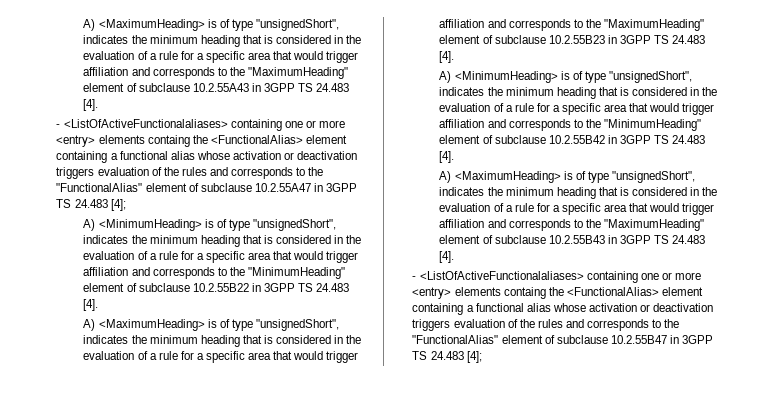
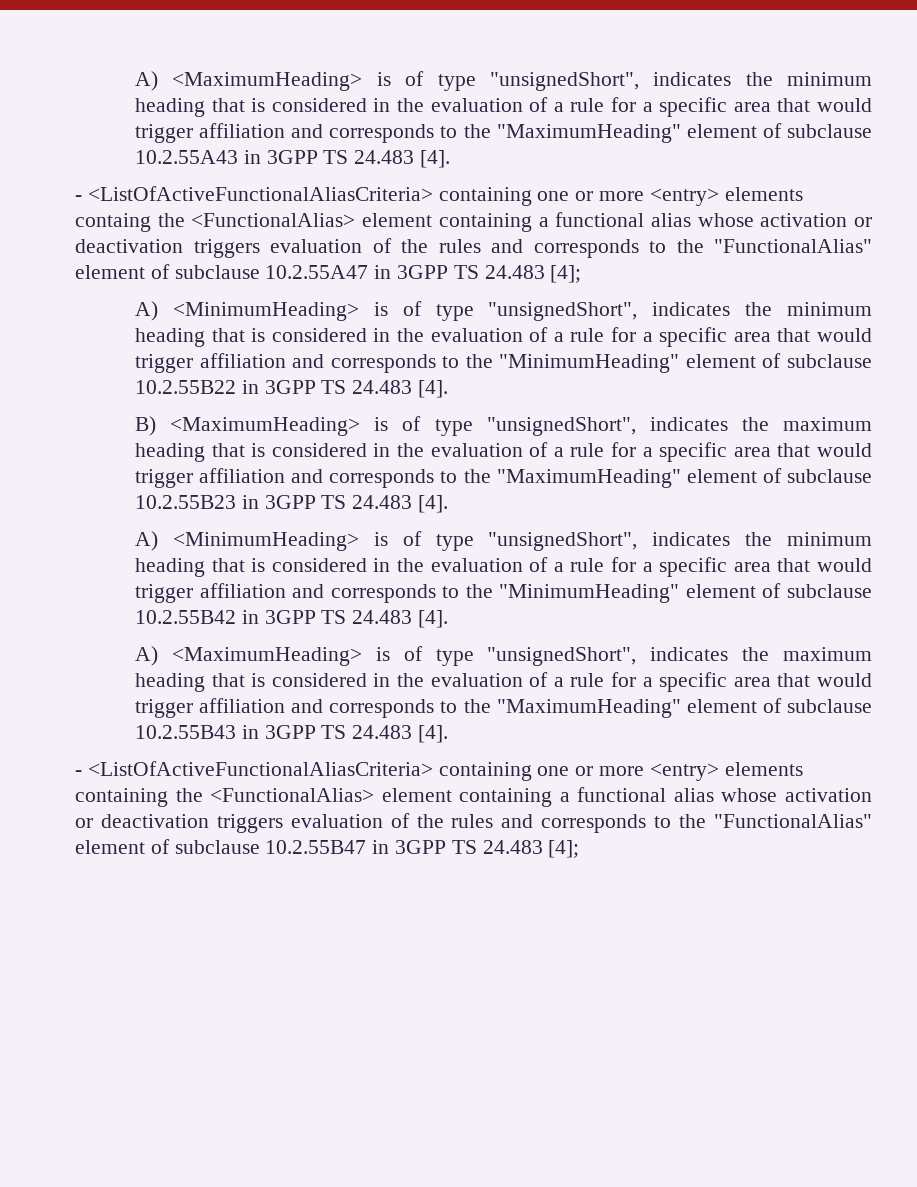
- - <ListOfActiveFunctionalaliases> containing one or more <entry> elements containg the <FunctionalAlias> element containing a functional alias whose activation or deactivation triggers evaluation of the rules and corresponds to the "FunctionalAlias" element of subclause 10.2.55A47 in 3GPP TS 24.483 [4];
+ - <ListOfActiveFunctionalAliasCriteria> containing one or more <entry> elements containg the <FunctionalAlias> element containing a functional alias whose activation or deactivation triggers evaluation of the rules and corresponds to the "FunctionalAlias" element of subclause 10.2.55A47 in 3GPP TS 24.483 [4];
- A) <MaximumHeading> is of type "unsignedShort", indicates the minimum heading that is considered in the evaluation of a rule for a specific area that would trigger affiliation and corresponds to the "MaximumHeading" element of subclause 10.2.55B23 in 3GPP TS 24.483 [4].
+ B) <MaximumHeading> is of type "unsignedShort", indicates the maximum heading that is considered in the evaluation of a rule for a specific area that would trigger affiliation and corresponds to the "MaximumHeading" element of subclause 10.2.55B23 in 3GPP TS 24.483 [4].
- A) <MaximumHeading> is of type "unsignedShort", indicates the minimum heading that is considered in the evaluation of a rule for a specific area that would trigger affiliation and corresponds to the "MaximumHeading" element of subclause 10.2.55B43 in 3GPP TS 24.483 [4].
+ A) <MaximumHeading> is of type "unsignedShort", indicates the maximum heading that is considered in the evaluation of a rule for a specific area that would trigger affiliation and corresponds to the "MaximumHeading" element of subclause 10.2.55B43 in 3GPP TS 24.483 [4].
- - <ListOfActiveFunctionalaliases> containing one or more <entry> elements containg the <FunctionalAlias> element containing a functional alias whose activation or deactivation triggers evaluation of the rules and corresponds to the "FunctionalAlias" element of subclause 10.2.55B47 in 3GPP TS 24.483 [4];
+ - <ListOfActiveFunctionalAliasCriteria> containing one or more <entry> elements containing the <FunctionalAlias> element containing a functional alias whose activation or deactivation triggers evaluation of the rules and corresponds to the "FunctionalAlias" element of subclause 10.2.55B47 in 3GPP TS 24.483 [4];

